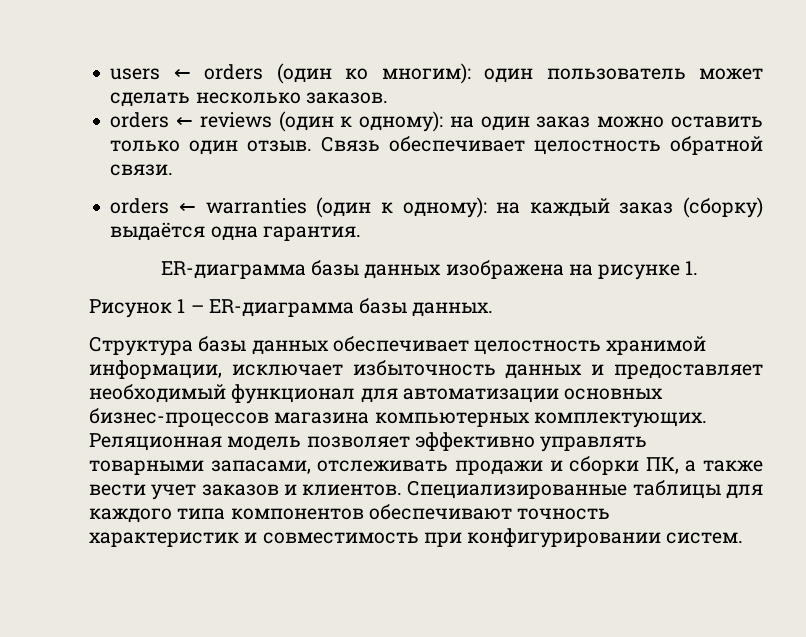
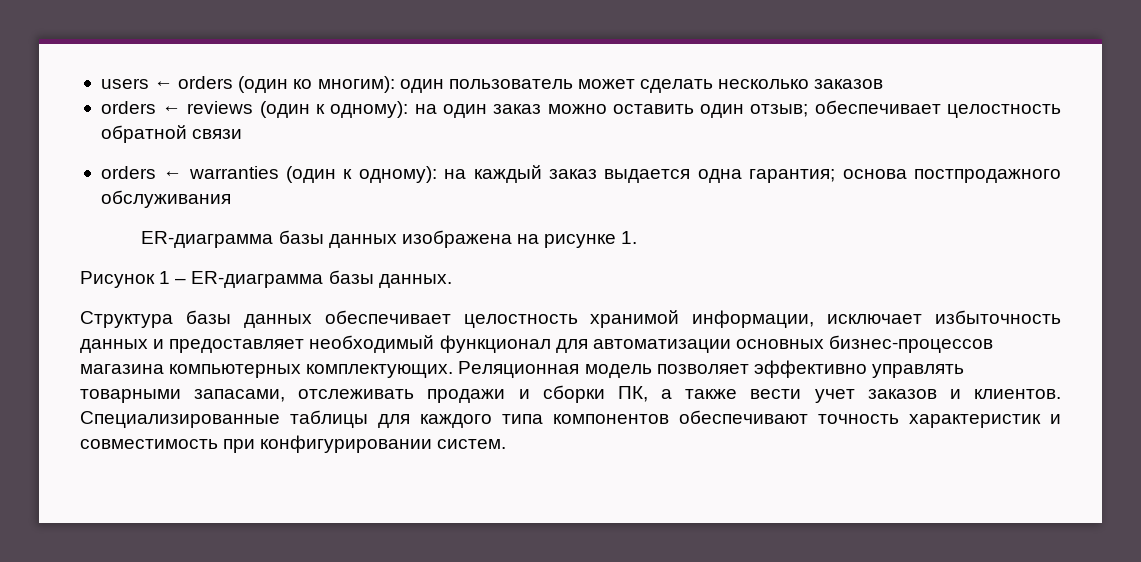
- users ← orders (один ко многим): один пользователь может сделать несколько заказов.
+ users ← orders (один ко многим): один пользователь может сделать несколько заказов
- orders ← reviews (один к одному): на один заказ можно оставить только один отзыв. Связь обеспечивает целостность обратной связи.
+ orders ← reviews (один к одному): на один заказ можно оставить один отзыв; обеспечивает целостность обратной связи
- orders ← warranties (один к одному): на каждый заказ (сборку) выдаётся одна гарантия.
+ orders ← warranties (один к одному): на каждый заказ выдается одна гарантия; основа постпродажного обслуживания

